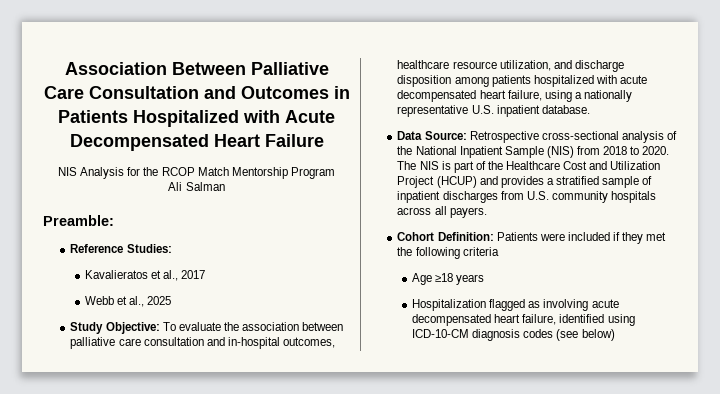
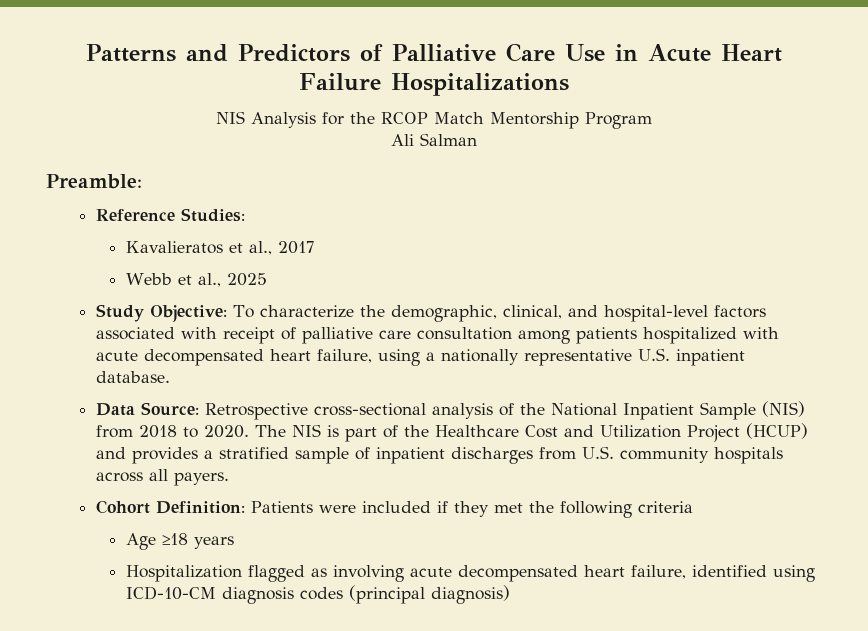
- Association Between Palliative Care Consultation and Outcomes in Patients Hospitalized with Acute Decompensated Heart Failure
+ Patterns and Predictors of Palliative Care Use in Acute Heart Failure Hospitalizations
- Study Objective: To evaluate the association between palliative care consultation and in-hospital outcomes, healthcare resource utilization, and discharge disposition among patients hospitalized with acute decompensated heart failure, using a nationally representative U.S. inpatient database.
+ Study Objective: To characterize the demographic, clinical, and hospital-level factors associated with receipt of palliative care consultation among patients hospitalized with acute decompensated heart failure, using a nationally representative U.S. inpatient database.
- Hospitalization flagged as involving acute decompensated heart failure, identified using ICD-10-CM diagnosis codes (see below)
+ Hospitalization flagged as involving acute decompensated heart failure, identified using ICD-10-CM diagnosis codes (principal diagnosis)

